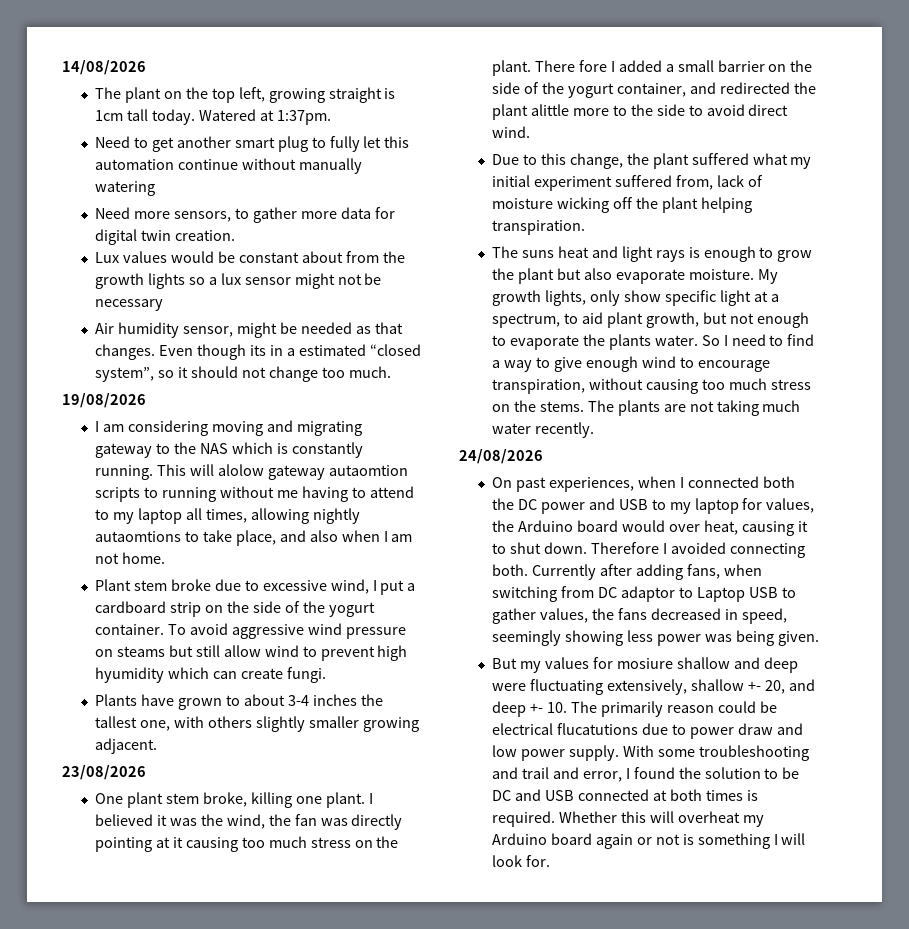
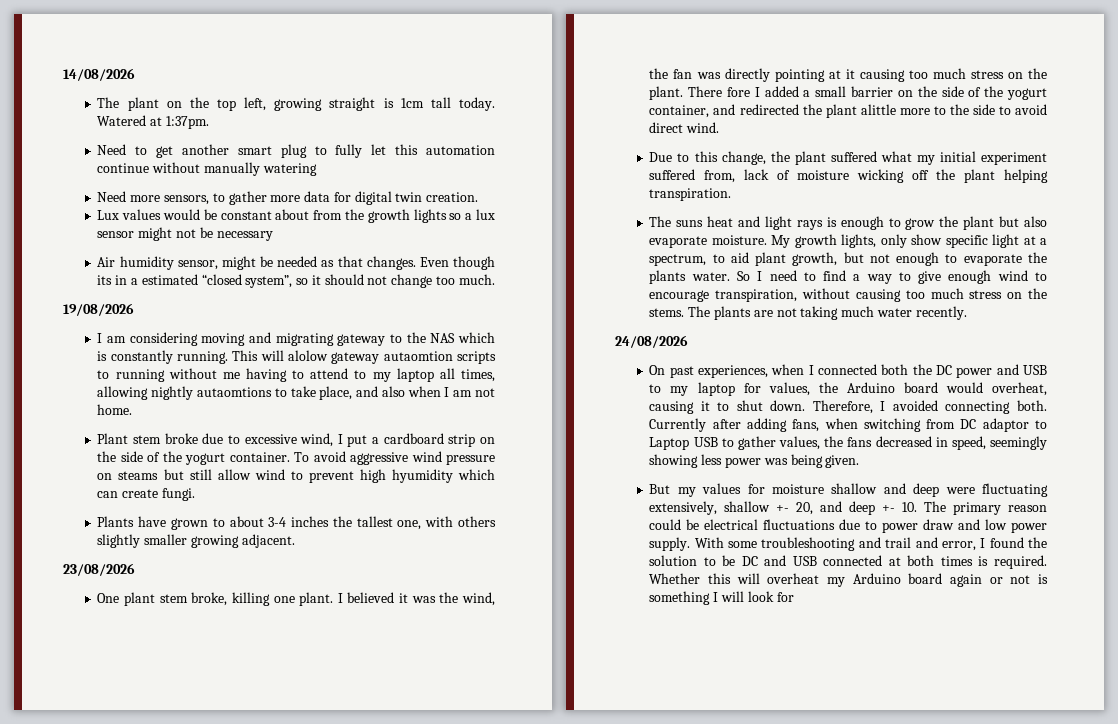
- On past experiences, when I connected both the DC power and USB to my laptop for values, the Arduino board would over heat, causing it to shut down.
+ On past experiences, when I connected both the DC power and USB to my laptop for values, the Arduino board would overheat, causing it to shut down.
- Therefore I avoided connecting both.
+ Therefore, I avoided connecting both.
- But my values for mosiure shallow and deep were fluctuating extensively, shallow +- 20, and deep +- 10. The primarily reason could be electrical flucatutions due to power draw and low power supply.
+ But my values for moisture shallow and deep were fluctuating extensively, shallow +- 20, and deep +- 10. The primary reason could be electrical fluctuations due to power draw and low power supply.
- Whether this will overheat my Arduino board again or not is something I will look for.
+ Whether this will overheat my Arduino board again or not is something I will look for

